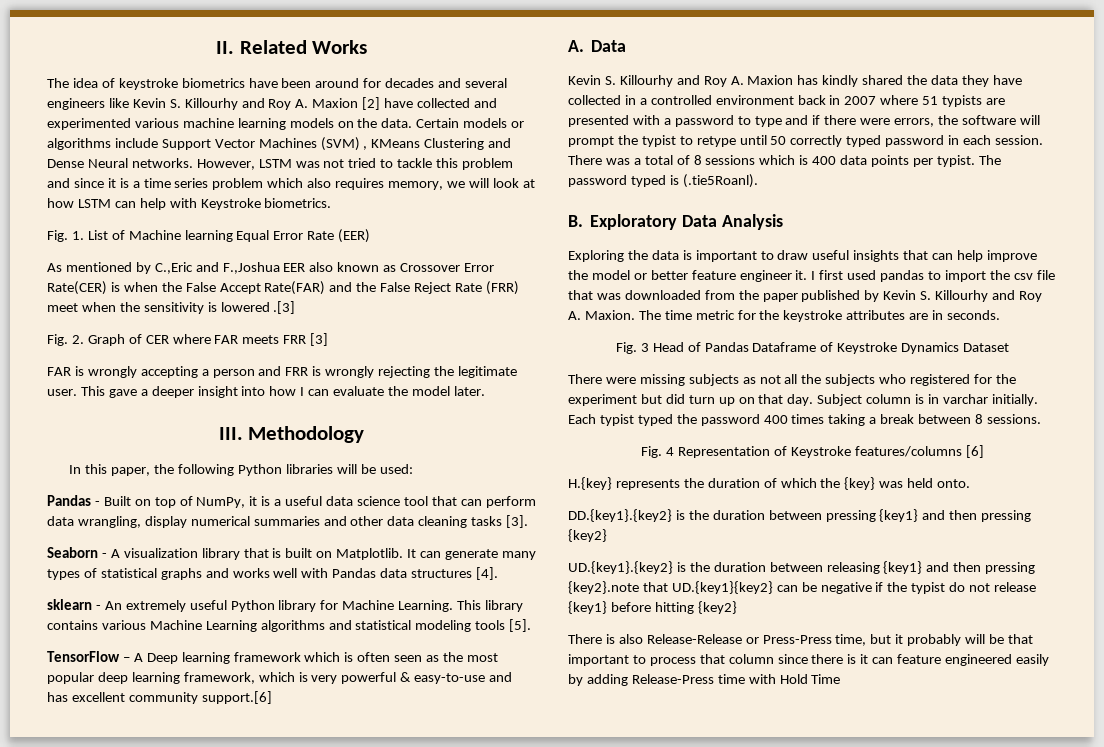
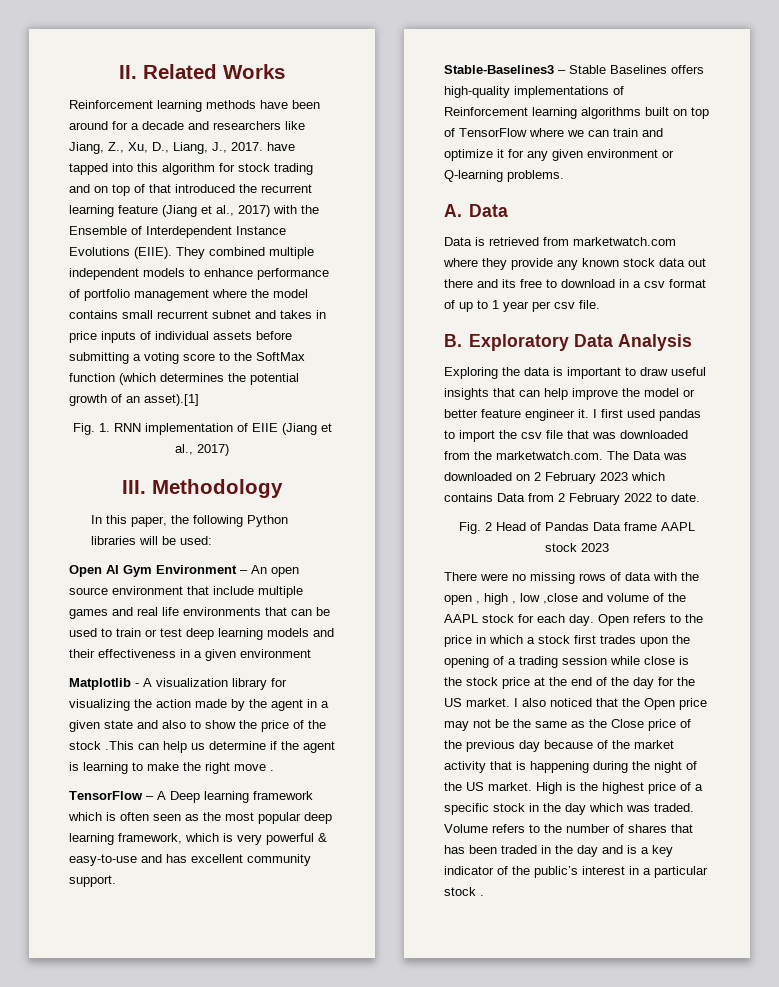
- The idea of keystroke biometrics have been around for decades and several engineers like Kevin S. Killourhy and Roy A. Maxion [2] have collected and experimented various machine learning models on the data. Certain models or algorithms include Support Vector Machines (SVM) , KMeans Clustering and Dense Neural networks. However, LSTM was not tried to tackle this problem and since it is a time series problem which also requires memory, we will look at how LSTM can help with Keystroke biometrics.
- Fig. 1. List of Machine learning Equal Error Rate (EER)
- As mentioned by C.,Eric and F.,Joshua EER also known as Crossover Error Rate(CER) is when the False Accept Rate(FAR) and the False Reject Rate (FRR) meet when the sensitivity is lowered .[3]
- Fig. 2. Graph of CER where FAR meets FRR [3]
- FAR is wrongly accepting a person and FRR is wrongly rejecting the legitimate user. This gave a deeper insight into how I can evaluate the model later.
+ Reinforcement learning methods have been around for a decade and researchers like Jiang, Z., Xu, D., Liang, J., 2017. have tapped into this algorithm for stock trading and on top of that introduced the recurrent learning feature (Jiang et al., 2017) with the Ensemble of Interdependent Instance Evolutions (EIIE). They combined multiple independent models to enhance performance of portfolio management where the model contains small recurrent subnet and takes in price inputs of individual assets before submitting a voting score to the SoftMax function (which determines the potential growth of an asset).[1]
+ Fig. 1. RNN implementation of EIIE (Jiang et al., 2017)
- Pandas - Built on top of NumPy, it is a useful data science tool that can perform data wrangling, display numerical summaries and other data cleaning tasks [3].
- Seaborn - A visualization library that is built on Matplotlib. It can generate many types of statistical graphs and works well with Pandas data structures [4].
- sklearn - An extremely useful Python library for Machine Learning. This library contains various Machine Learning algorithms and statistical modeling tools [5].
+ Open AI Gym Environment – An open source environment that include multiple games and real life environments that can be used to train or test deep learning models and their effectiveness in a given environment
+ Matplotlib - A visualization library for visualizing the action made by the agent in a given state and also to show the price of the stock .This can help us determine if the agent is learning to make the right move .
- TensorFlow – A Deep learning framework which is often seen as the most popular deep learning framework, which is very powerful & easy-to-use and has excellent community support.[6]
+ TensorFlow – A Deep learning framework which is often seen as the most popular deep learning framework, which is very powerful & easy-to-use and has excellent community support.
+ Stable-Baselines3 – Stable Baselines offers high-quality implementations of Reinforcement learning algorithms built on top of TensorFlow where we can train and optimize it for any given environment or Q-learning problems.
  A. Data
- Kevin S. Killourhy and Roy A. Maxion has kindly shared the data they have collected in a controlled environment back in 2007 where 51 typists are presented with a password to type and if there were errors, the software will prompt the typist to retype until 50 correctly typed password in each session. There was a total of 8 sessions which is 400 data points per typist. The password typed is (.tie5Roanl).
+ Data is retrieved from marketwatch.com where they provide any known stock data out there and its free to download in a csv format of up to 1 year per csv file.
- I first used pandas to import the csv file that was downloaded from the paper published by Kevin S. Killourhy and Roy A. Maxion. The time metric for the keystroke attributes are in seconds.
- Fig. 3 Head of Pandas Dataframe of Keystroke Dynamics Dataset
- There were missing subjects as not all the subjects who registered for the experiment but did turn up on that day. Subject column is in varchar initially. Each typist typed the password 400 times taking a break between 8 sessions.
- Fig. 4 Representation of Keystroke features/columns [6]
- H.{key} represents the duration of which the {key} was held onto.
- DD.{key1}.{key2} is the duration between pressing {key1} and then pressing {key2}
- UD.{key1}.{key2} is the duration between releasing {key1} and then pressing {key2}.note that UD.{key1}{key2} can be negative if the typist do not release {key1} before hitting {key2}
- There is also Release-Release or Press-Press time, but it probably will be that important to process that column since there is it can feature engineered easily by adding Release-Press time with Hold Time
+ I first used pandas to import the csv file that was downloaded from the marketwatch.com. The Data was downloaded on 2 February 2023 which contains Data from 2 February 2022 to date.
+ Fig. 2 Head of Pandas Data frame AAPL stock 2023
+ There were no missing rows of data with the open , high , low ,close and volume of the AAPL stock for each day. Open refers to the price in which a stock first trades upon the opening of a trading session while close is the stock price at the end of the day for the US market. I also noticed that the Open price may not be the same as the Close price of the previous day because of the market activity that is happening during the night of the US market. High is the highest price of a specific stock in the day which was traded. Volume refers to the number of shares that has been traded in the day and is a key indicator of the public’s interest in a particular stock .

